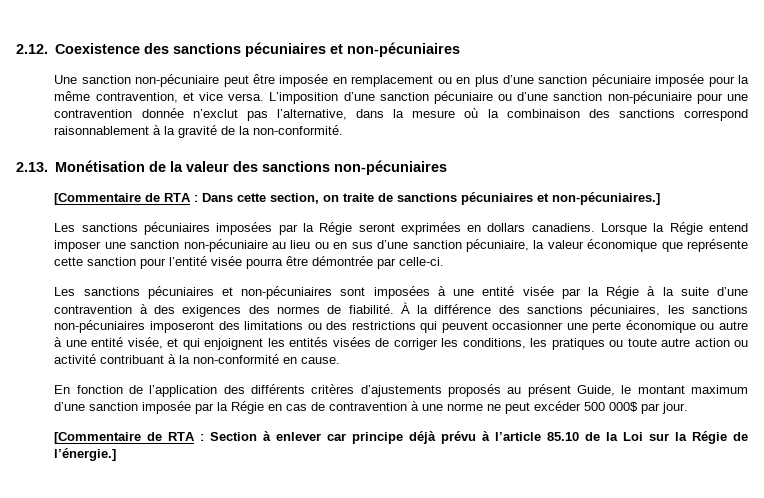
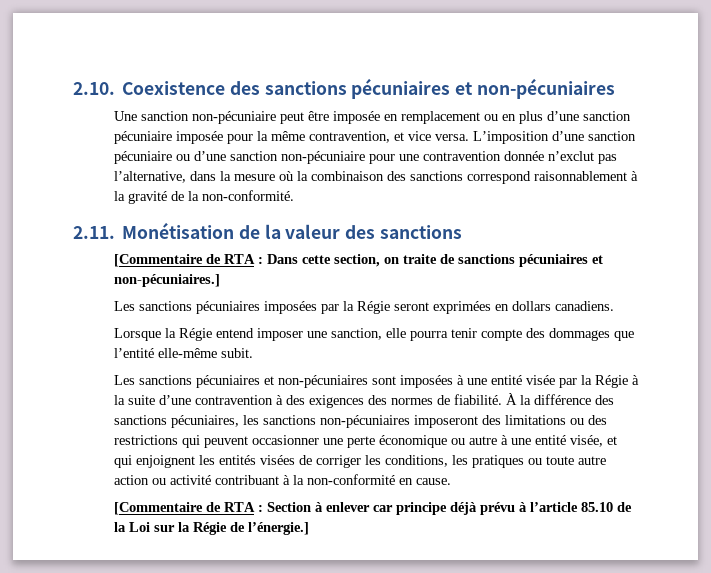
- 2.12. Coexistence des sanctions pécuniaires et non-pécuniaires
+ 2.10. Coexistence des sanctions pécuniaires et non-pécuniaires
- 2.13. Monétisation de la valeur des sanctions non-pécuniaires
+ 2.11. Monétisation de la valeur des sanctions
- Les sanctions pécuniaires imposées par la Régie seront exprimées en dollars canadiens. Lorsque la Régie entend imposer une sanction non-pécuniaire au lieu ou en sus d’une sanction pécuniaire, la valeur économique que représente cette sanction pour l’entité visée pourra être démontrée par celle-ci.
+ Les sanctions pécuniaires imposées par la Régie seront exprimées en dollars canadiens.
+ Lorsque la Régie entend imposer une sanction, elle pourra tenir compte des dommages que l’entité elle-même subit.
- En fonction de l’application des différents critères d’ajustements proposés au présent Guide, le montant maximum d’une sanction imposée par la Régie en cas de contravention à une norme ne peut excéder 500 000$ par jour.

